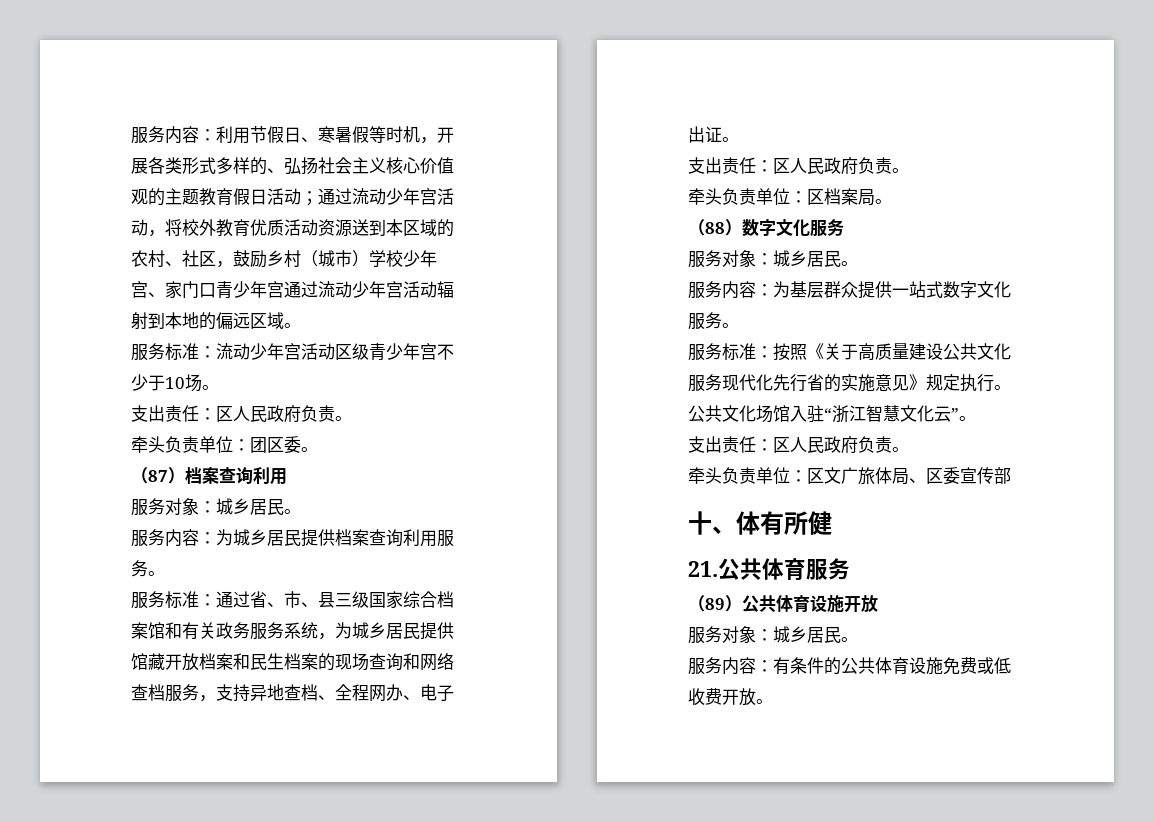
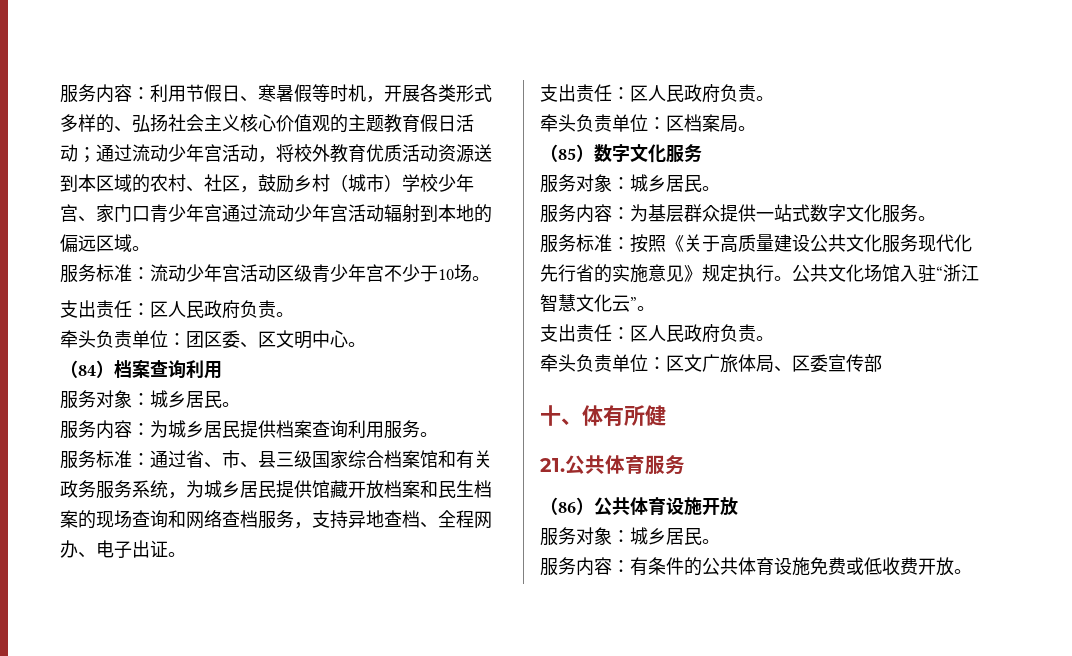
- 牵头负责单位：团区委。
- （87）档案查询利用
+ 牵头负责单位：团区委、区文明中心。
+ （84）档案查询利用
- （88）数字文化服务
+ （85）数字文化服务
- （89）公共体育设施开放
+ （86）公共体育设施开放

